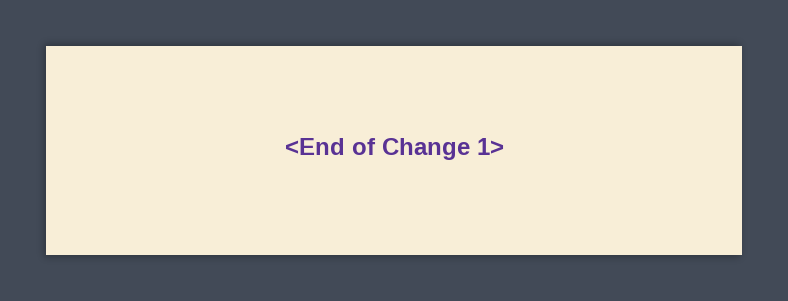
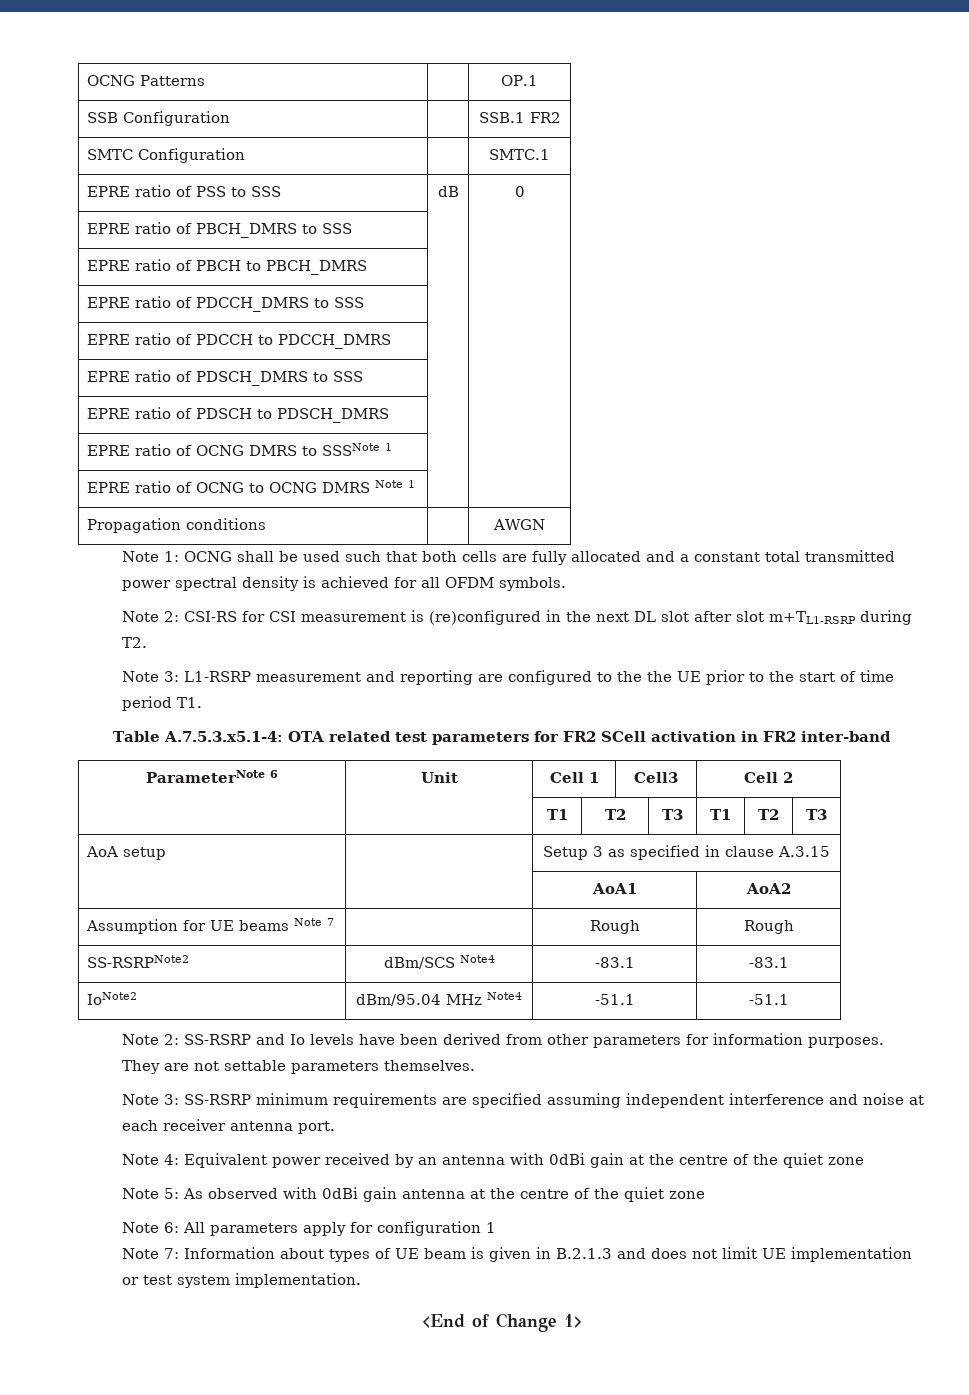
+ OCNG Patterns | | OP.1
+ SSB Configuration | | SSB.1 FR2
+ SMTC Configuration | | SMTC.1
+ EPRE ratio of PSS to SSS | dB | 0
+ EPRE ratio of PBCH_DMRS to SSS | |
+ EPRE ratio of PBCH to PBCH_DMRS | |
+ EPRE ratio of PDCCH_DMRS to SSS | |
+ EPRE ratio of PDCCH to PDCCH_DMRS | |
+ EPRE ratio of PDSCH_DMRS to SSS | |
+ EPRE ratio of PDSCH to PDSCH_DMRS | |
+ EPRE ratio of OCNG DMRS to SSSNote 1 | |
+ EPRE ratio of OCNG to OCNG DMRS Note 1 | |
+ Propagation conditions | | AWGN
+ Note 1: OCNG shall be used such that both cells are fully allocated and a constant total transmitted power spectral density is achieved for all OFDM symbols.
+ Note 2: CSI-RS for CSI measurement is (re)configured in the next DL slot after slot m+TL1-RSRP during T2.
+ Note 3: L1-RSRP measurement and reporting are configured to the the UE prior to the start of time period T1.
+ Table A.7.5.3.x5.1-4: OTA related test parameters for FR2 SCell activation in FR2 inter-band
+ ParameterNote 6 | Unit | Cell 1 | Cell3 | Cell 2
+ | | T1 | T2 | T3 | T1 | T2 | T3
+ AoA setup | | Setup 3 as specified in clause A.3.15
+ | | AoA1 | AoA2
+ Assumption for UE beams Note 7 | | Rough | Rough
+ SS-RSRPNote2 | dBm/SCS Note4 | -83.1 | -83.1
+ IoNote2 | dBm/95.04 MHz Note4 | -51.1 | -51.1
+ Note 2: SS-RSRP and Io levels have been derived from other parameters for information purposes. They are not settable parameters themselves.
+ Note 3: SS-RSRP minimum requirements are specified assuming independent interference and noise at each receiver antenna port.
+ Note 4: Equivalent power received by an antenna with 0dBi gain at the centre of the quiet zone
+ Note 5: As observed with 0dBi gain antenna at the centre of the quiet zone
+ Note 6: All parameters apply for configuration 1
+ Note 7: Information about types of UE beam is given in B.2.1.3 and does not limit UE implementation or test system implementation.

